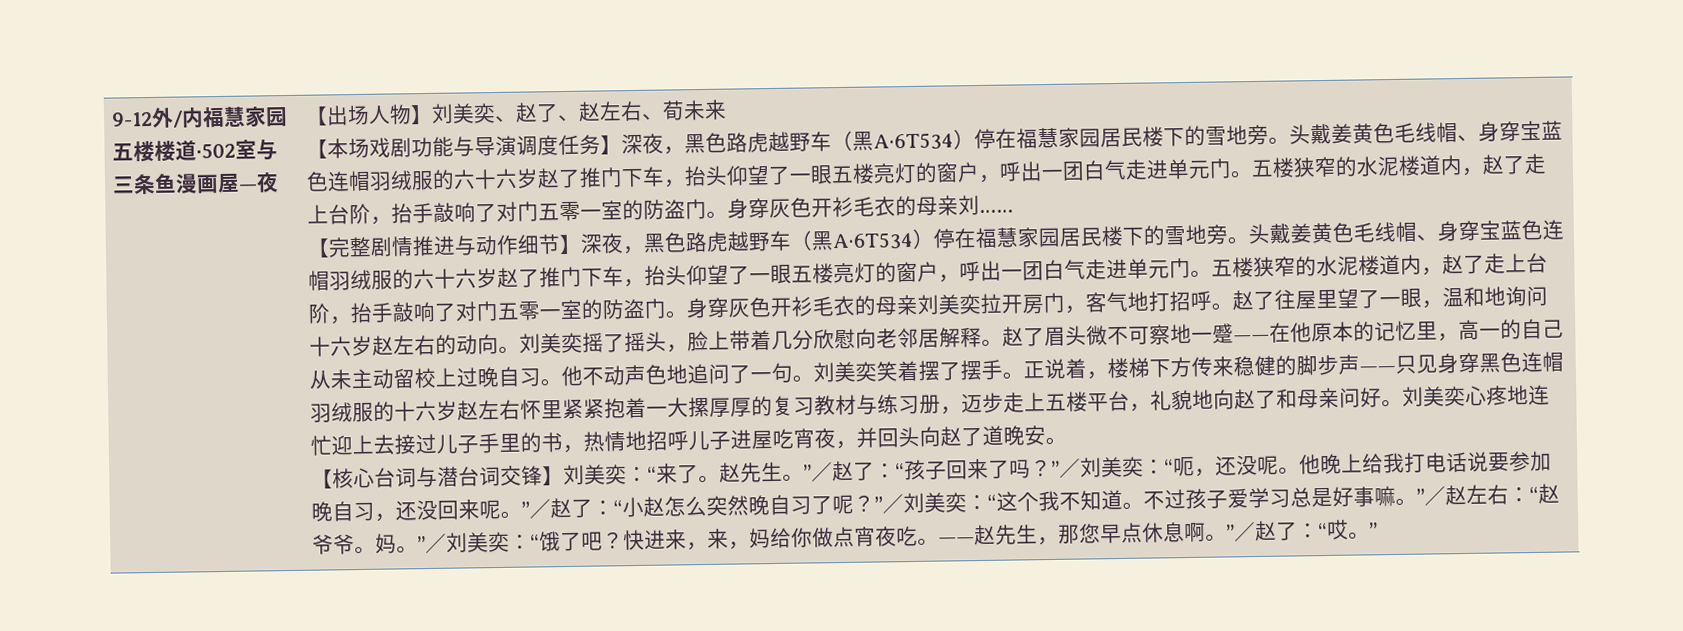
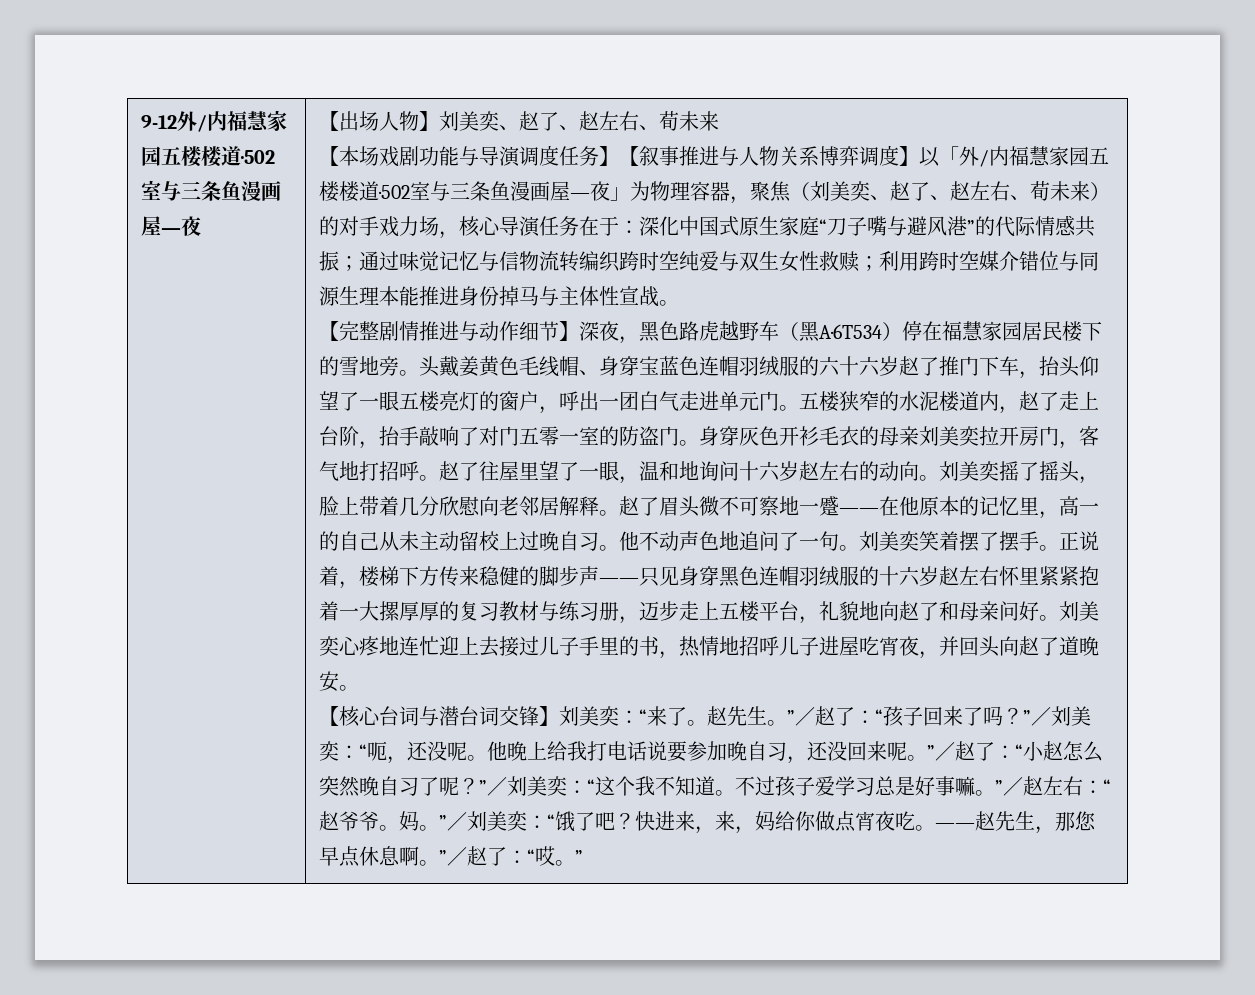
- 【本场戏剧功能与导演调度任务】深夜，黑色路虎越野车（黑A·6T534）停在福慧家园居民楼下的雪地旁。头戴姜黄色毛线帽、身穿宝蓝色连帽羽绒服的六十六岁赵了推门下车，抬头仰望了一眼五楼亮灯的窗户，呼出一团白气走进单元门。五楼狭窄的水泥楼道内，赵了走上台阶，抬手敲响了对门五零一室的防盗门。身穿灰色开衫毛衣的母亲刘……
+ 【本场戏剧功能与导演调度任务】【叙事推进与人物关系博弈调度】以「外/内福慧家园五楼楼道·502室与三条鱼漫画屋—夜」为物理容器，聚焦（刘美奕、赵了、赵左右、荀未来）的对手戏力场，核心导演任务在于：深化中国式原生家庭“刀子嘴与避风港”的代际情感共振；通过味觉记忆与信物流转编织跨时空纯爱与双生女性救赎；利用跨时空媒介错位与同源生理本能推进身份掉马与主体性宣战。

